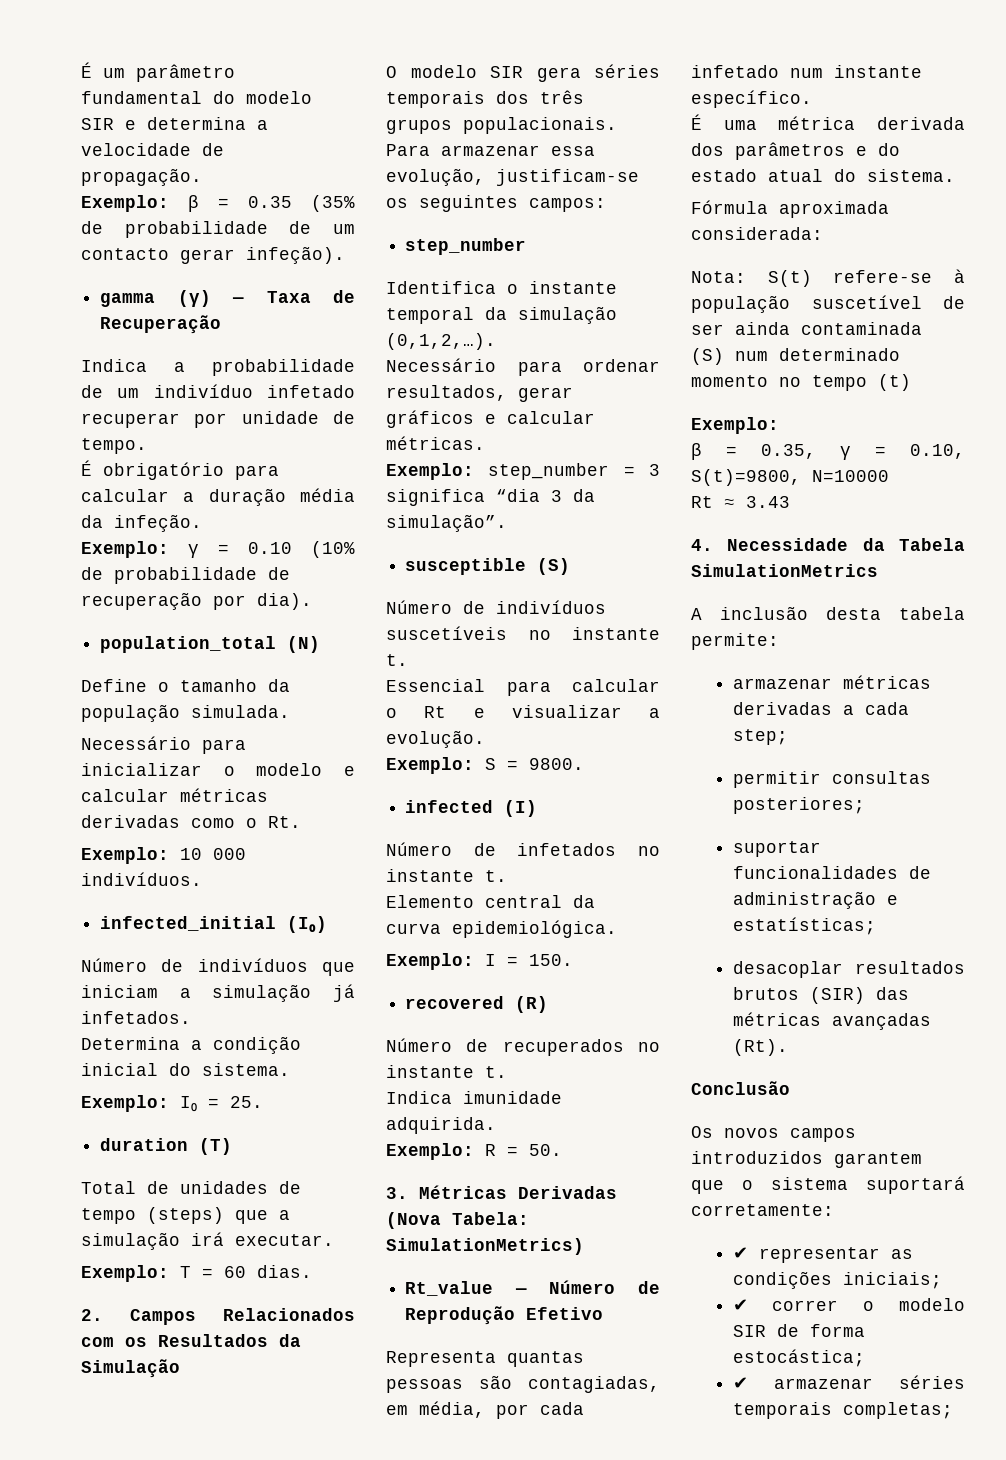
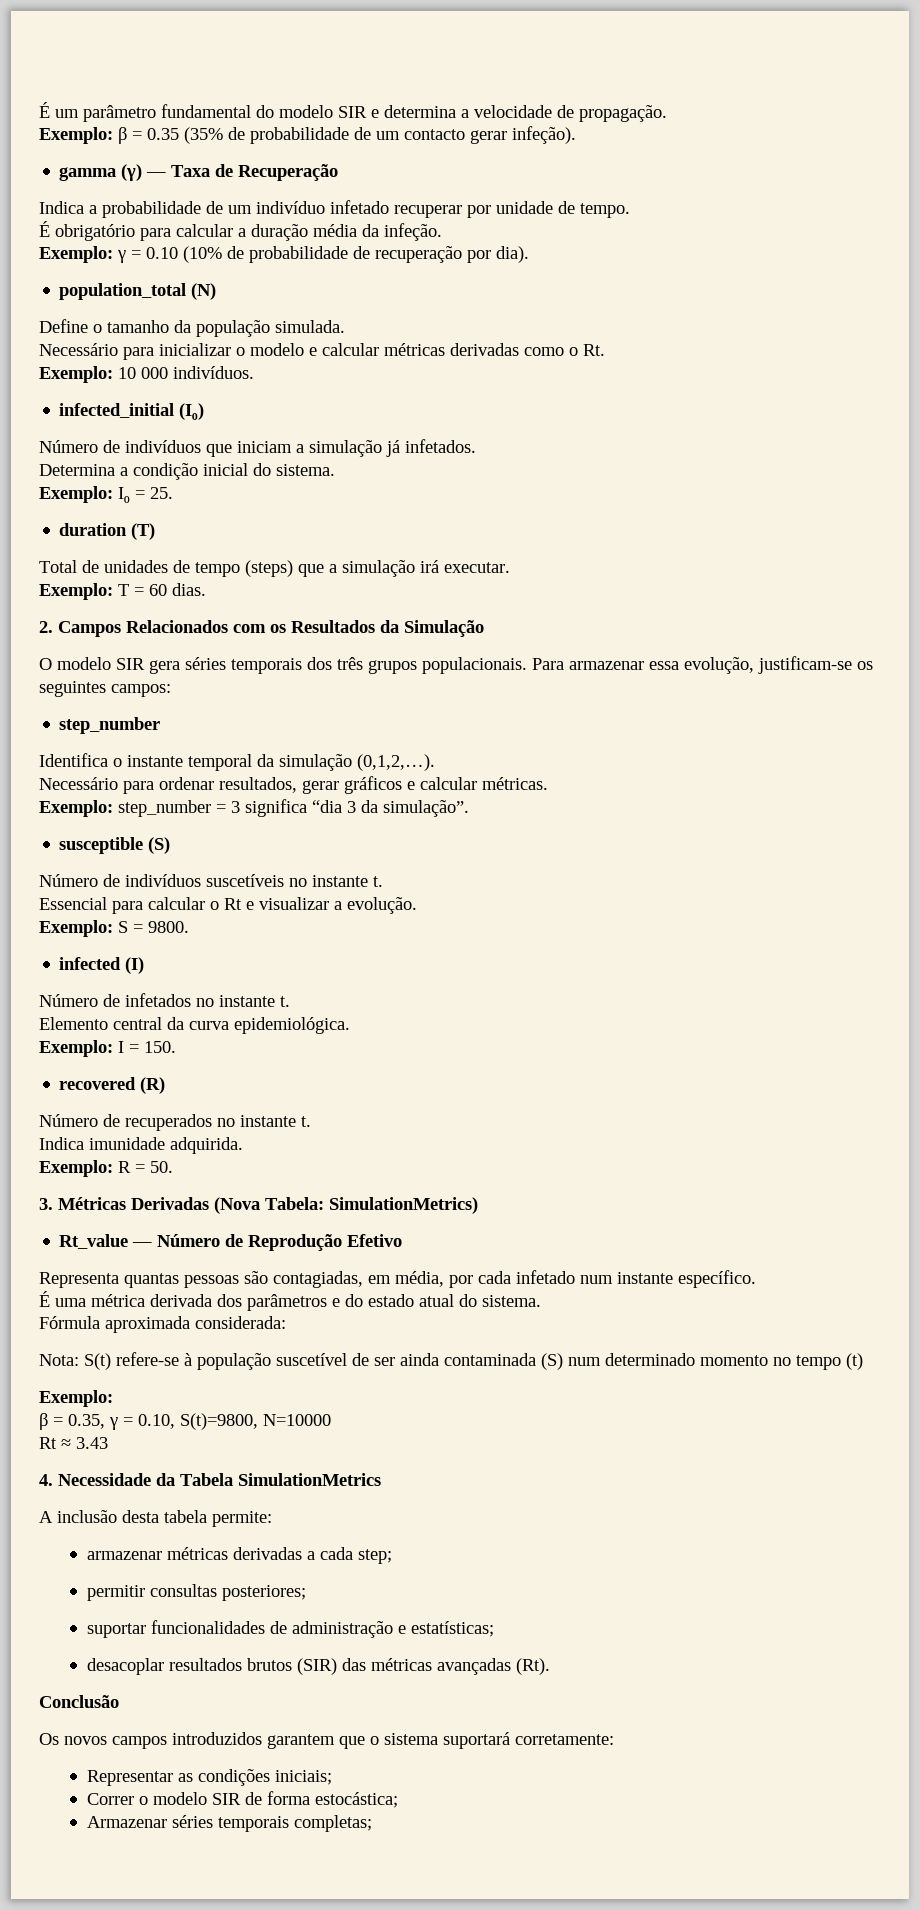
- ✔ representar as condições iniciais;
+ Representar as condições iniciais;
- ✔ correr o modelo SIR de forma estocástica;
+ Correr o modelo SIR de forma estocástica;
- ✔ armazenar séries temporais completas;
+ Armazenar séries temporais completas;

